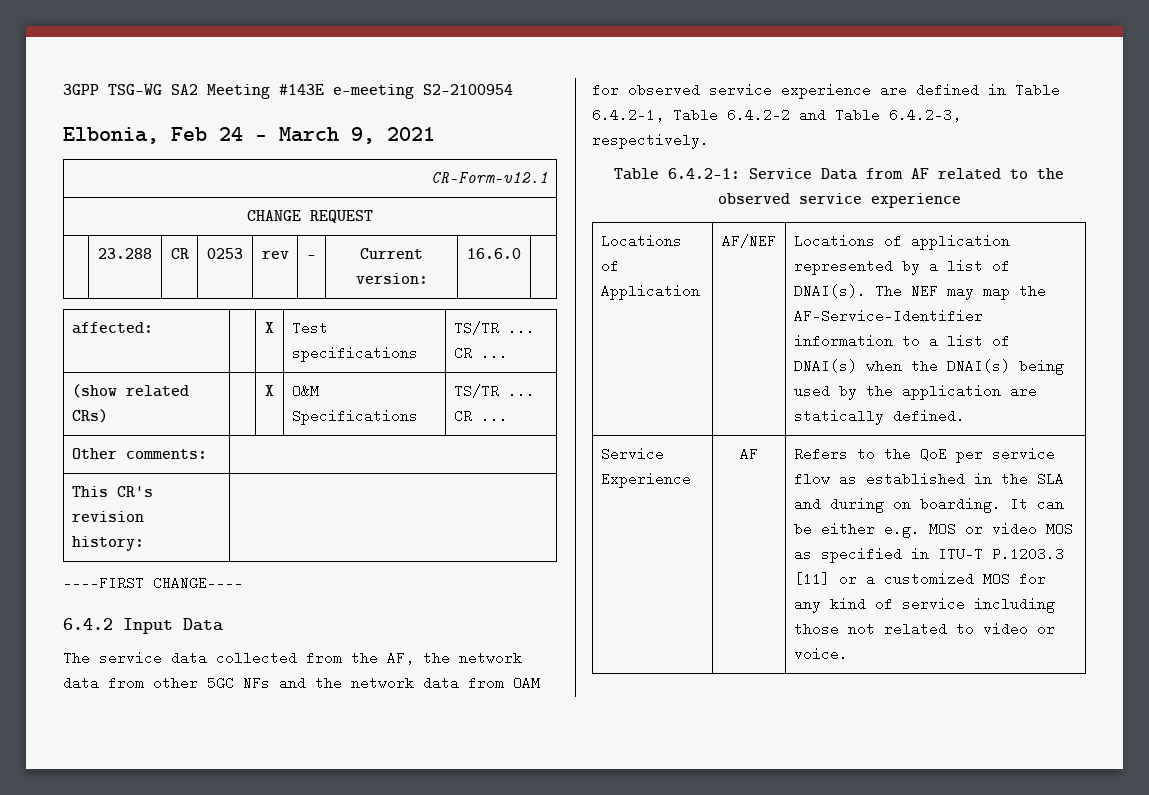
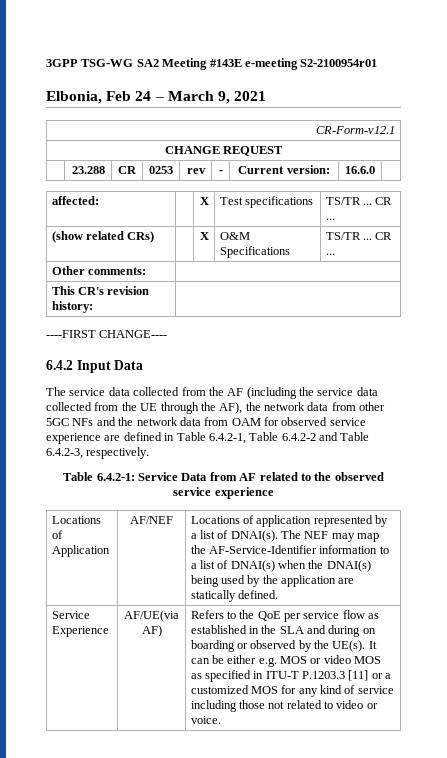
- 3GPP TSG-WG SA2 Meeting #143E e-meeting S2-2100954
+ 3GPP TSG-WG SA2 Meeting #143E e-meeting S2-2100954r01
- The service data collected from the AF, the network data from other 5GC NFs and the network data from OAM for observed service experience are defined in Table 6.4.2-1, Table 6.4.2-2 and Table 6.4.2-3, respectively.
+ The service data collected from the AF (including the service data collected from the UE through the AF), the network data from other 5GC NFs and the network data from OAM for observed service experience are defined in Table 6.4.2-1, Table 6.4.2-2 and Table 6.4.2-3, respectively.
- Service Experience | AF
+ Service Experience | AF/UE(via AF)
- Refers to the QoE per service flow as established in the SLA and during on boarding.
+ Refers to the QoE per service flow as established in the SLA and during on boarding or observed by the UE(s).

